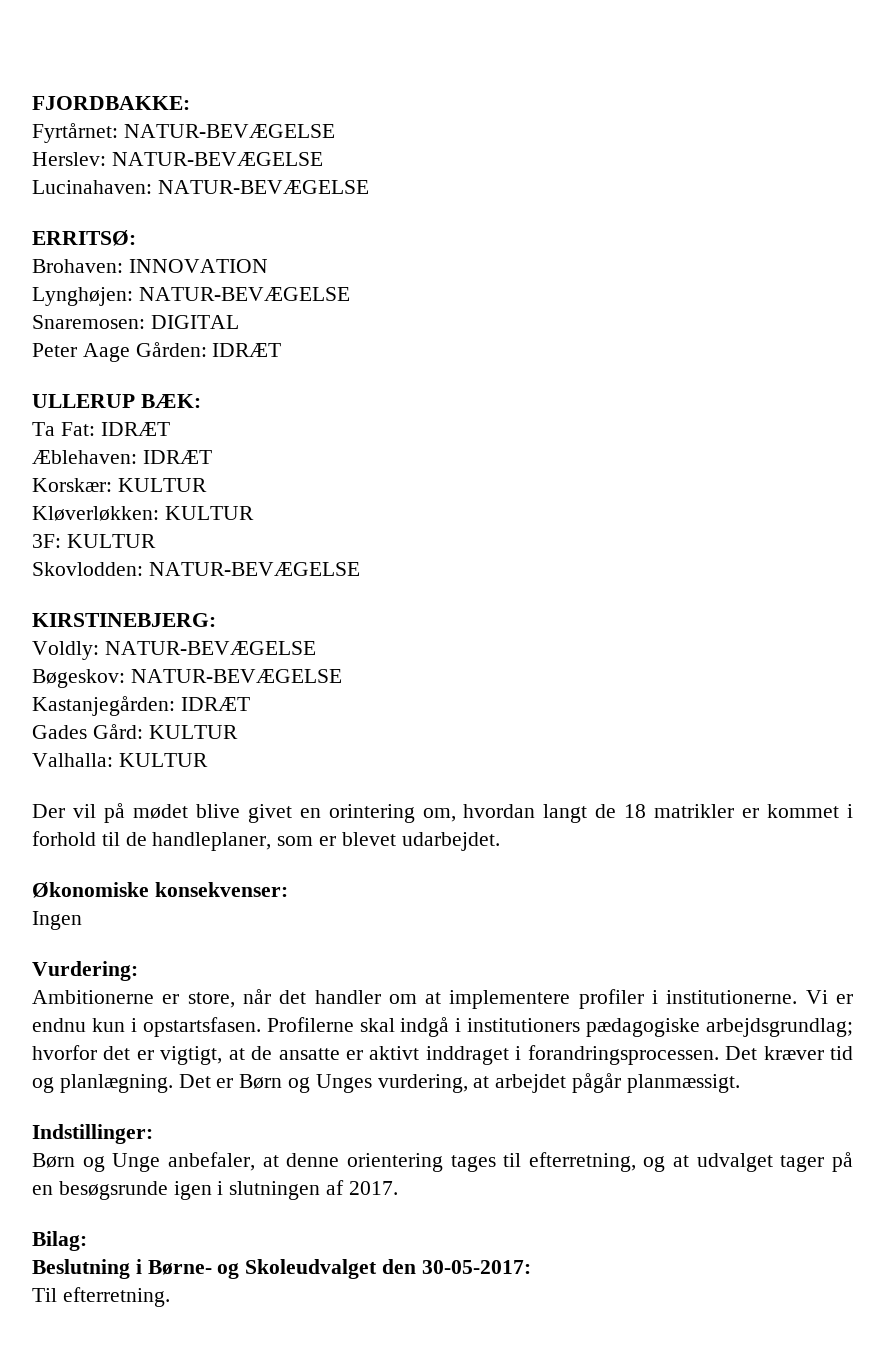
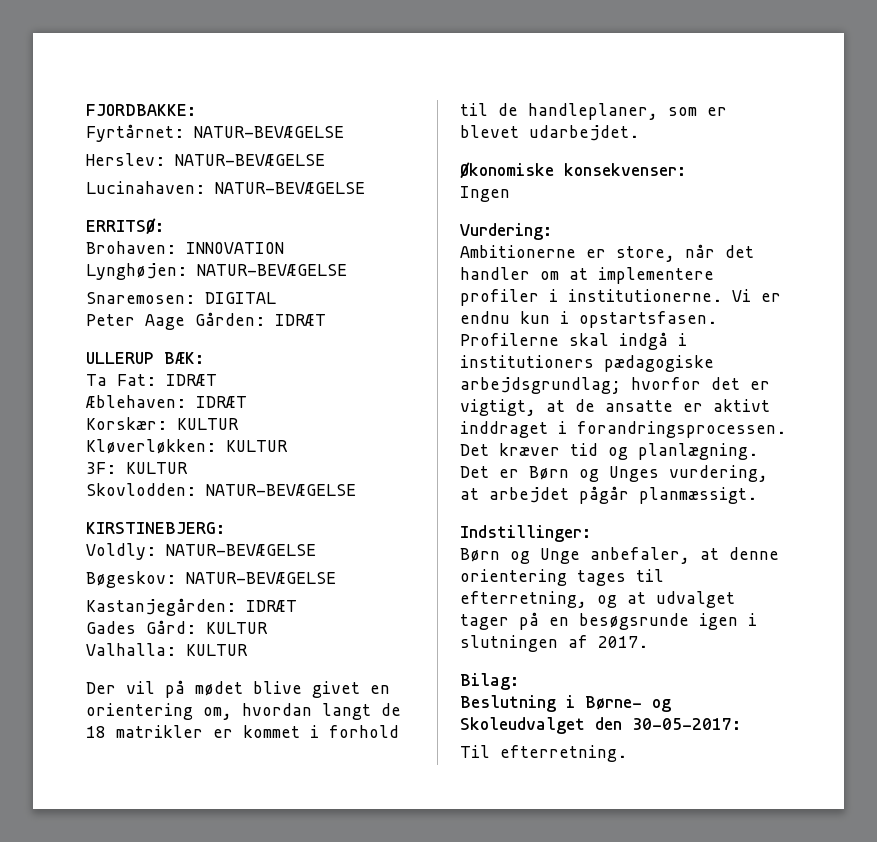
- Der vil på mødet blive givet en orintering om, hvordan langt de 18 matrikler er kommet i forhold til de handleplaner, som er blevet udarbejdet.
+ Der vil på mødet blive givet en orientering om, hvordan langt de 18 matrikler er kommet i forhold til de handleplaner, som er blevet udarbejdet.

